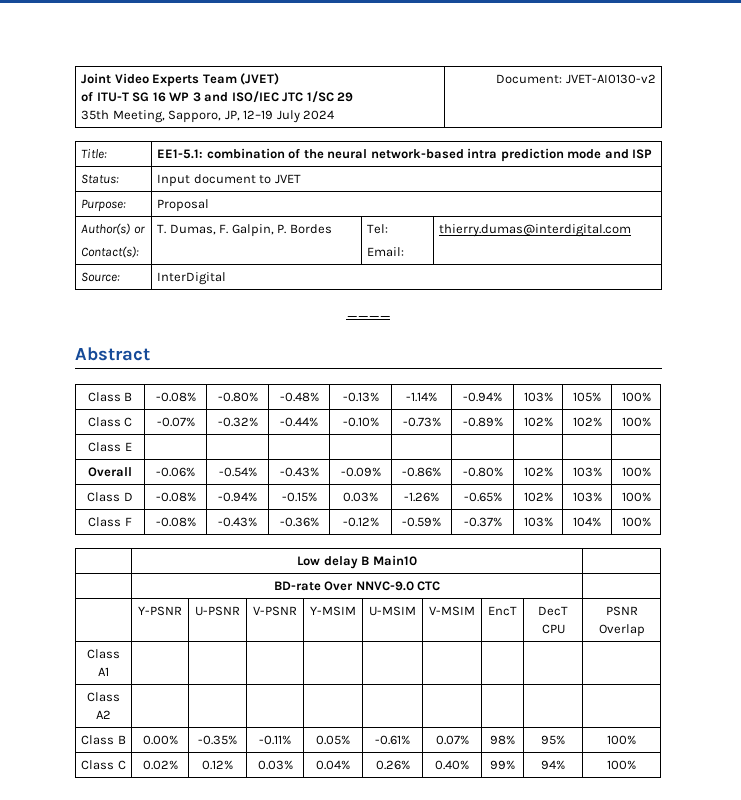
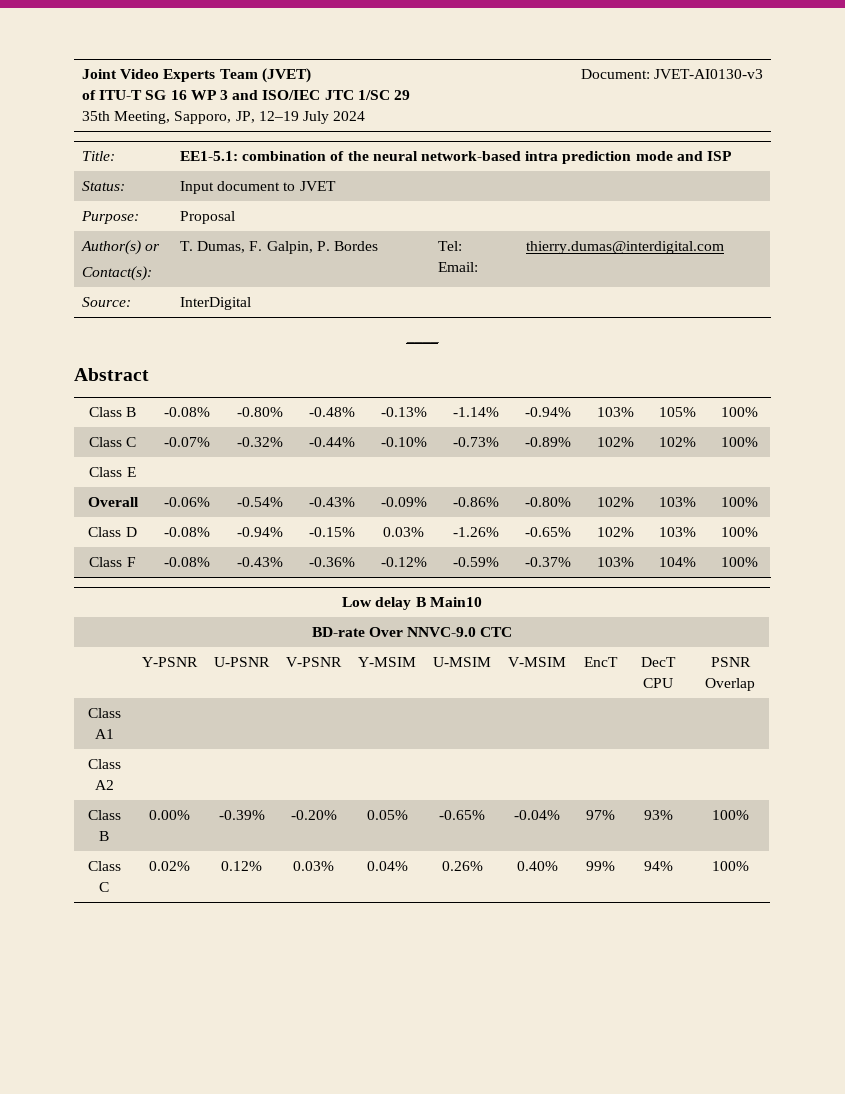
  Joint Video Experts Team (JVET)
  of ITU-T SG 16 WP 3 and ISO/IEC JTC 1/SC 29
- 35th Meeting, Sapporo, JP, 12–19 July 2024 | Document: JVET-AI0130-v2
+ 35th Meeting, Sapporo, JP, 12–19 July 2024 | Document: JVET-AI0130-v3
- Class B | 0.00% | -0.35% | -0.11% | 0.05% | -0.61% | 0.07% | 98% | 95% | 100%
+ Class B | 0.00% | -0.39% | -0.20% | 0.05% | -0.65% | -0.04% | 97% | 93% | 100%

